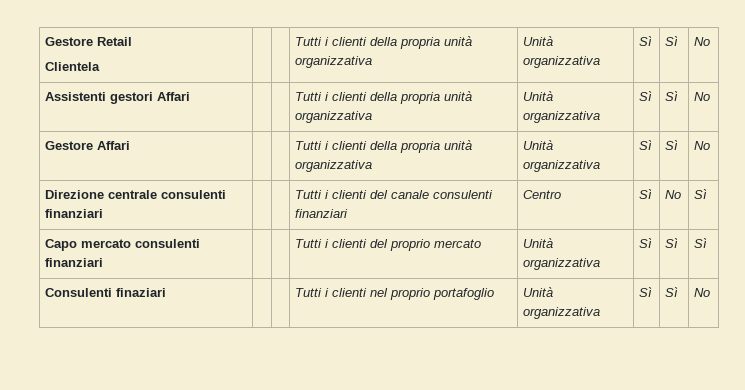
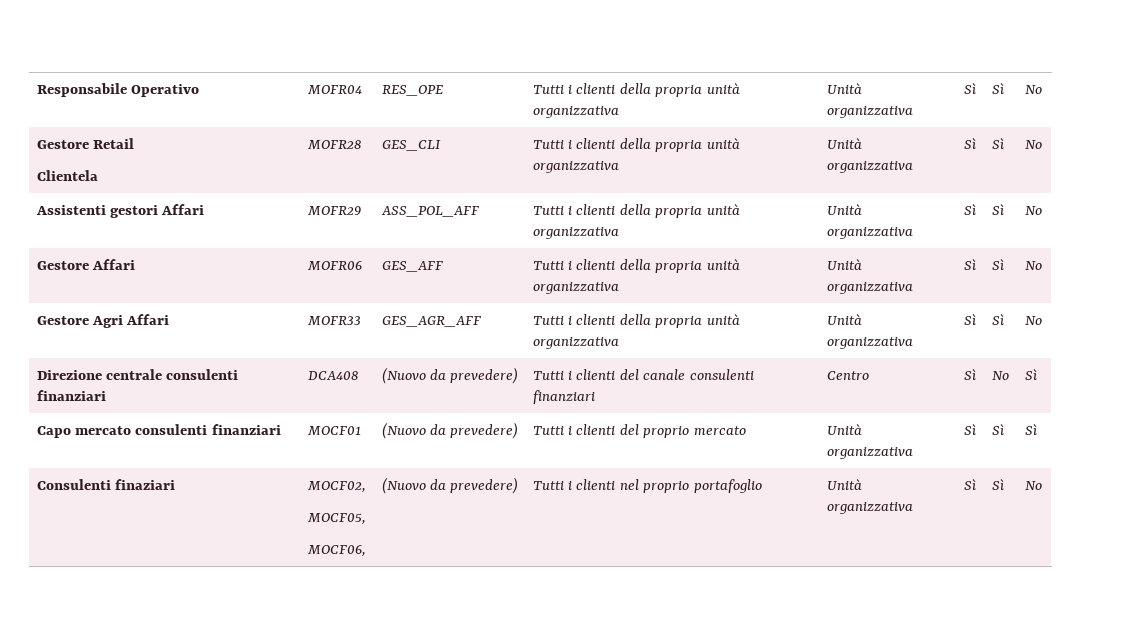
+ Responsabile Operativo | MOFR04 | RES_OPE | Tutti i clienti della propria unità organizzativa | Unità organizzativa | Sì | Sì | No
  Gestore Retail
- Clientela | | | Tutti i clienti della propria unità organizzativa | Unità organizzativa | Sì | Sì | No
+ Clientela | MOFR28 | GES_CLI | Tutti i clienti della propria unità organizzativa | Unità organizzativa | Sì | Sì | No
- Assistenti gestori Affari | | | Tutti i clienti della propria unità organizzativa | Unità organizzativa | Sì | Sì | No
+ Assistenti gestori Affari | MOFR29 | ASS_POL_AFF | Tutti i clienti della propria unità organizzativa | Unità organizzativa | Sì | Sì | No
- Gestore Affari | | | Tutti i clienti della propria unità organizzativa | Unità organizzativa | Sì | Sì | No
+ Gestore Affari | MOFR06 | GES_AFF | Tutti i clienti della propria unità organizzativa | Unità organizzativa | Sì | Sì | No
+ Gestore Agri Affari | MOFR33 | GES_AGR_AFF | Tutti i clienti della propria unità organizzativa | Unità organizzativa | Sì | Sì | No
- Direzione centrale consulenti finanziari | | | Tutti i clienti del canale consulenti finanziari | Centro | Sì | No | Sì
+ Direzione centrale consulenti finanziari | DCA408 | (Nuovo da prevedere) | Tutti i clienti del canale consulenti finanziari | Centro | Sì | No | Sì
- Capo mercato consulenti finanziari | | | Tutti i clienti del proprio mercato | Unità organizzativa | Sì | Sì | Sì
+ Capo mercato consulenti finanziari | MOCF01 | (Nuovo da prevedere) | Tutti i clienti del proprio mercato | Unità organizzativa | Sì | Sì | Sì
- Consulenti finaziari | | | Tutti i clienti nel proprio portafoglio | Unità organizzativa | Sì | Sì | No
+ Consulenti finaziari | MOCF02,
+ MOCF05,
+ MOCF06, | (Nuovo da prevedere) | Tutti i clienti nel proprio portafoglio | Unità organizzativa | Sì | Sì | No

